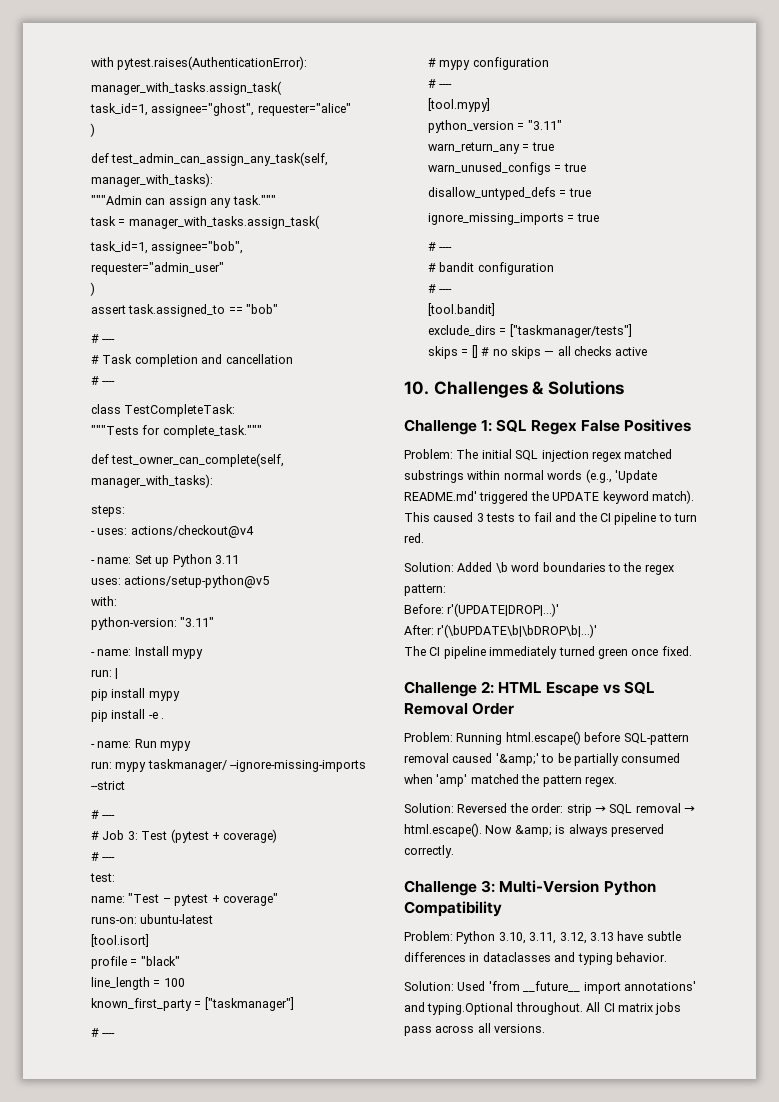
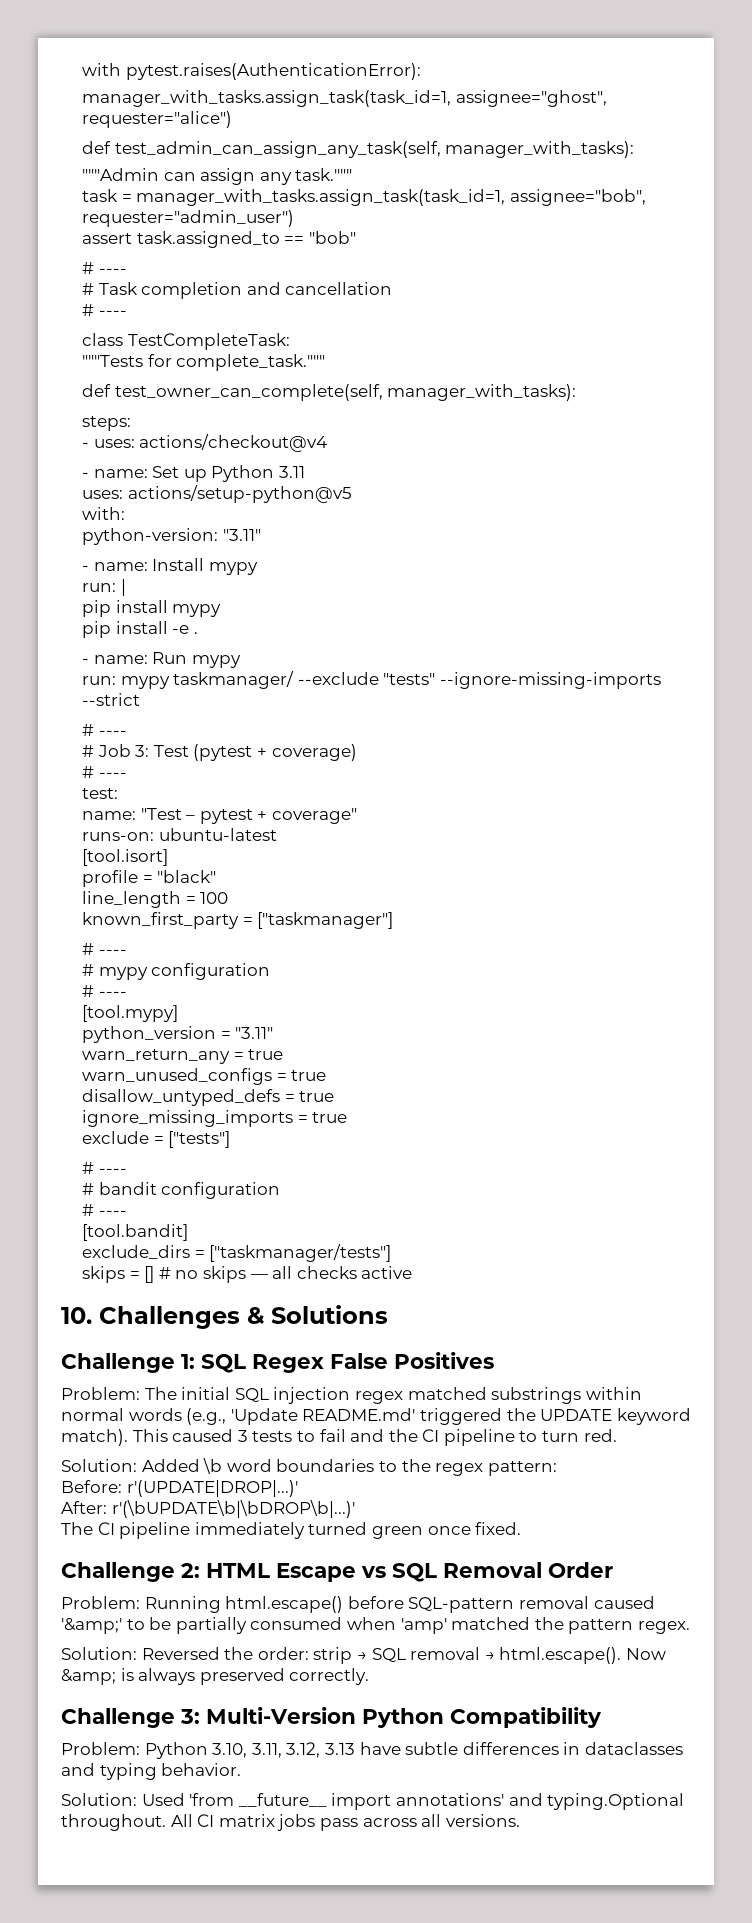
  with pytest.raises(AuthenticationError):
- manager_with_tasks.assign_task(
- task_id=1, assignee="ghost", requester="alice"
- )
+ manager_with_tasks.assign_task(task_id=1, assignee="ghost", requester="alice")
- task = manager_with_tasks.assign_task(
- task_id=1, assignee="bob", requester="admin_user"
- )
+ task = manager_with_tasks.assign_task(task_id=1, assignee="bob", requester="admin_user")
- run: mypy taskmanager/ --ignore-missing-imports --strict
+ run: mypy taskmanager/ --exclude "tests" --ignore-missing-imports --strict
+ exclude = ["tests"]

